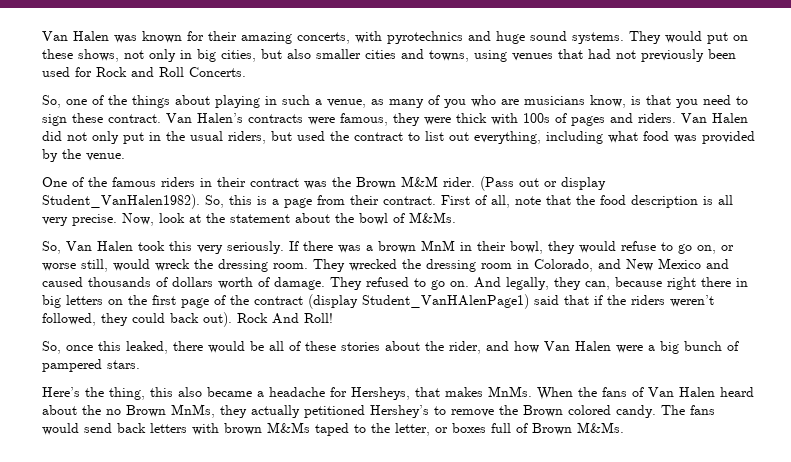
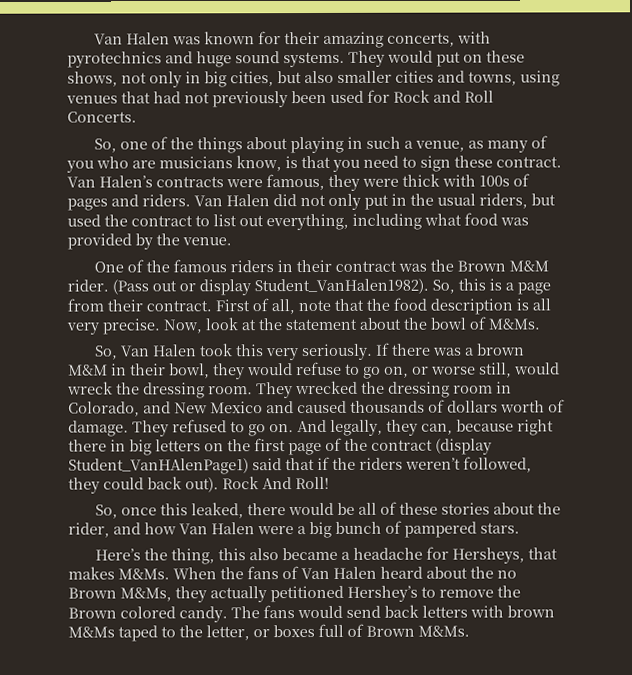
- If there was a brown MnM in their bowl, they would refuse to go on, or worse still, would wreck the dressing room.
+ If there was a brown M&M in their bowl, they would refuse to go on, or worse still, would wreck the dressing room.
- Here’s the thing, this also became a headache for Hersheys, that makes MnMs.
+ Here’s the thing, this also became a headache for Hersheys, that makes M&Ms.
- When the fans of Van Halen heard about the no Brown MnMs, they actually petitioned Hershey’s to remove the Brown colored candy.
+ When the fans of Van Halen heard about the no Brown M&Ms, they actually petitioned Hershey’s to remove the Brown colored candy.

